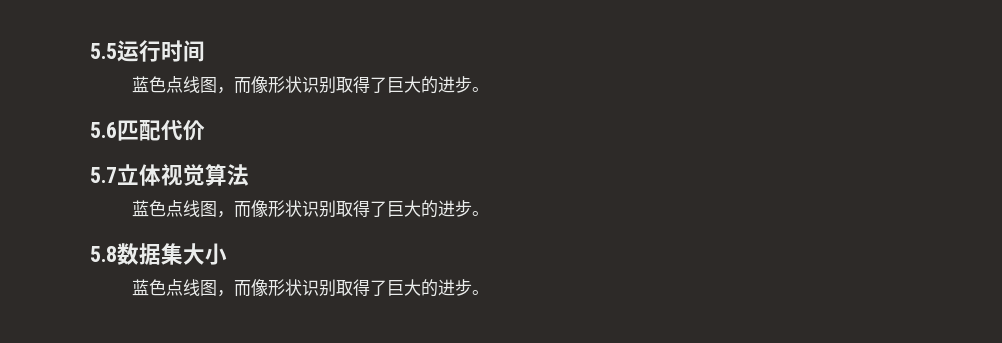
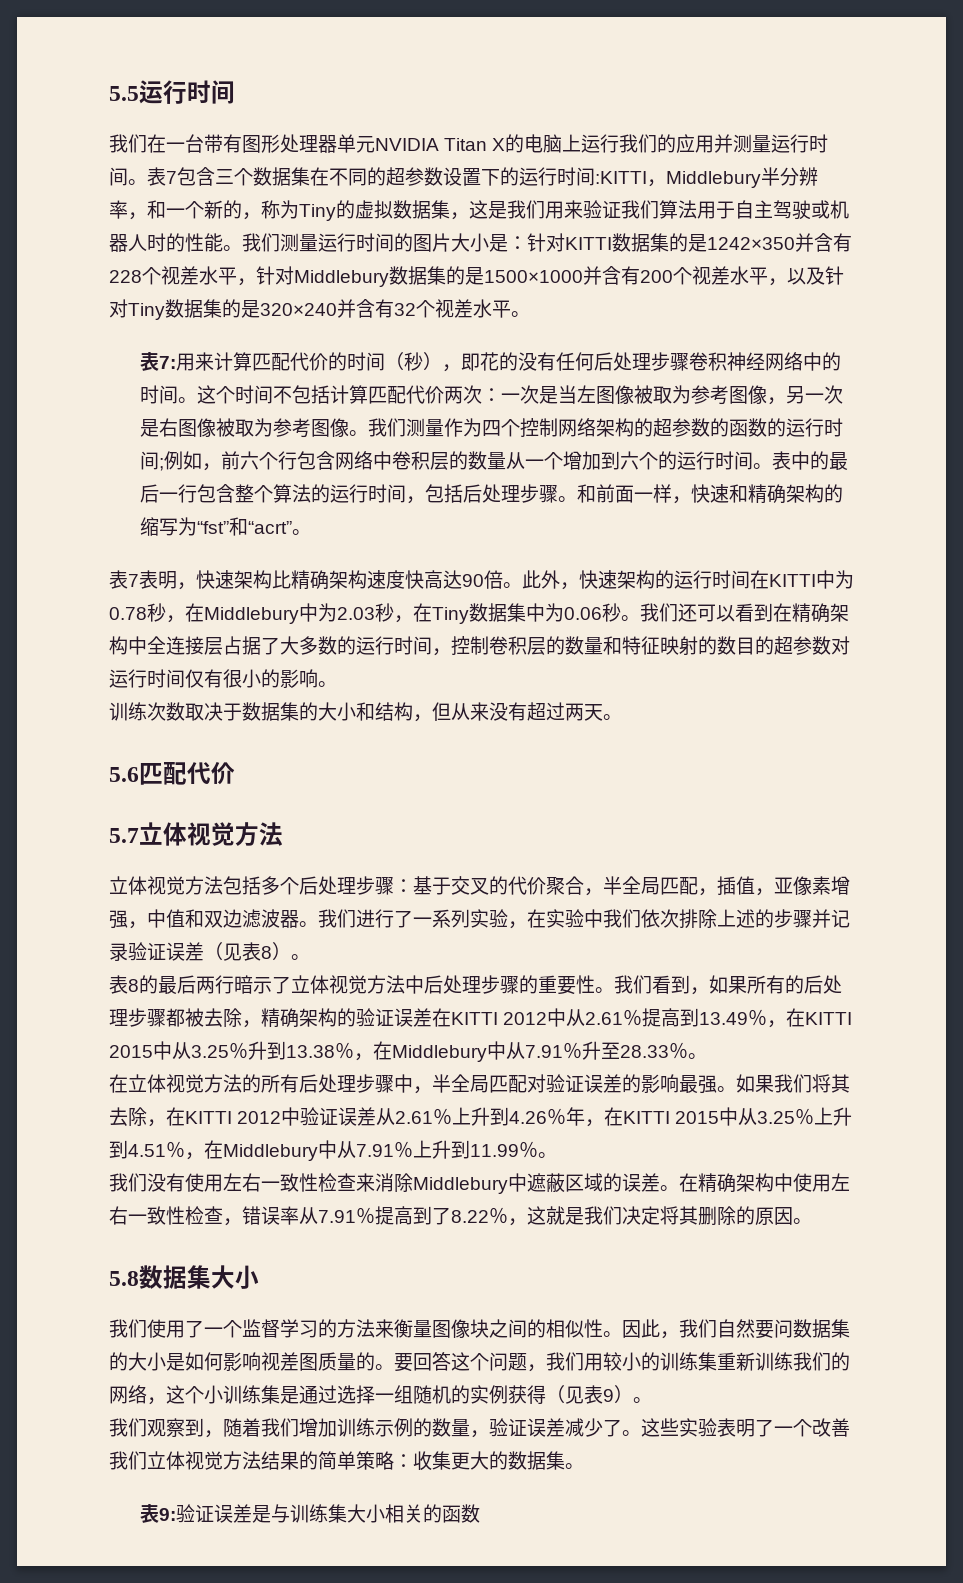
  5.5运行时间
- 蓝色点线图，而像形状识别取得了巨大的进步。
+ 我们在一台带有图形处理器单元NVIDIA Titan X的电脑上运行我们的应用并测量运行时间。表7包含三个数据集在不同的超参数设置下的运行时间:KITTI，Middlebury半分辨率，和一个新的，称为Tiny的虚拟数据集，这是我们用来验证我们算法用于自主驾驶或机器人时的性能。我们测量运行时间的图片大小是：针对KITTI数据集的是1242×350并含有228个视差水平，针对Middlebury数据集的是1500×1000并含有200个视差水平，以及针对Tiny数据集的是320×240并含有32个视差水平。
+ 表7:用来计算匹配代价的时间（秒），即花的没有任何后处理步骤卷积神经网络中的时间。这个时间不包括计算匹配代价两次：一次是当左图像被取为参考图像，另一次是右图像被取为参考图像。我们测量作为四个控制网络架构的超参数的函数的运行时间;例如，前六个行包含网络中卷积层的数量从一个增加到六个的运行时间。表中的最后一行包含整个算法的运行时间，包括后处理步骤。和前面一样，快速和精确架构的缩写为“fst”和“acrt”。
+ 表7表明，快速架构比精确架构速度快高达90倍。此外，快速架构的运行时间在KITTI中为0.78秒，在Middlebury中为2.03秒，在Tiny数据集中为0.06秒。我们还可以看到在精确架构中全连接层占据了大多数的运行时间，控制卷积层的数量和特征映射的数目的超参数对运行时间仅有很小的影响。
+ 训练次数取决于数据集的大小和结构，但从来没有超过两天。
- 5.7立体视觉算法
- 蓝色点线图，而像形状识别取得了巨大的进步。
+ 5.7立体视觉方法
+ 立体视觉方法包括多个后处理步骤：基于交叉的代价聚合，半全局匹配，插值，亚像素增强，中值和双边滤波器。我们进行了一系列实验，在实验中我们依次排除上述的步骤并记录验证误差（见表8）。
+ 表8的最后两行暗示了立体视觉方法中后处理步骤的重要性。我们看到，如果所有的后处理步骤都被去除，精确架构的验证误差在KITTI 2012中从2.61％提高到13.49％，在KITTI 2015中从3.25％升到13.38％，在Middlebury中从7.91％升至28.33％。
+ 在立体视觉方法的所有后处理步骤中，半全局匹配对验证误差的影响最强。如果我们将其去除，在KITTI 2012中验证误差从2.61％上升到4.26％年，在KITTI 2015中从3.25％上升到4.51％，在Middlebury中从7.91％上升到11.99％。
+ 我们没有使用左右一致性检查来消除Middlebury中遮蔽区域的误差。在精确架构中使用左右一致性检查，错误率从7.91％提高到了8.22％，这就是我们决定将其删除的原因。
  5.8数据集大小
- 蓝色点线图，而像形状识别取得了巨大的进步。
+ 我们使用了一个监督学习的方法来衡量图像块之间的相似性。因此，我们自然要问数据集的大小是如何影响视差图质量的。要回答这个问题，我们用较小的训练集重新训练我们的网络，这个小训练集是通过选择一组随机的实例获得（见表9）。
+ 我们观察到，随着我们增加训练示例的数量，验证误差减少了。这些实验表明了一个改善我们立体视觉方法结果的简单策略：收集更大的数据集。
+ 表9:验证误差是与训练集大小相关的函数

